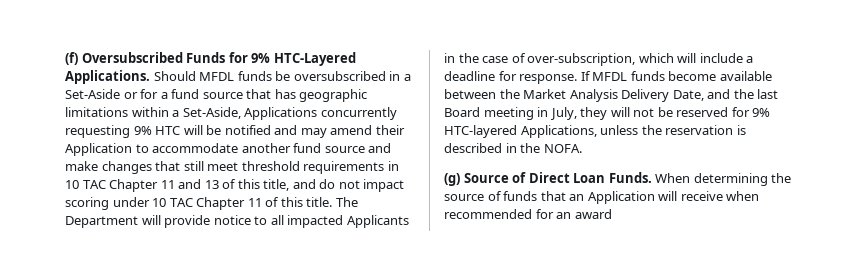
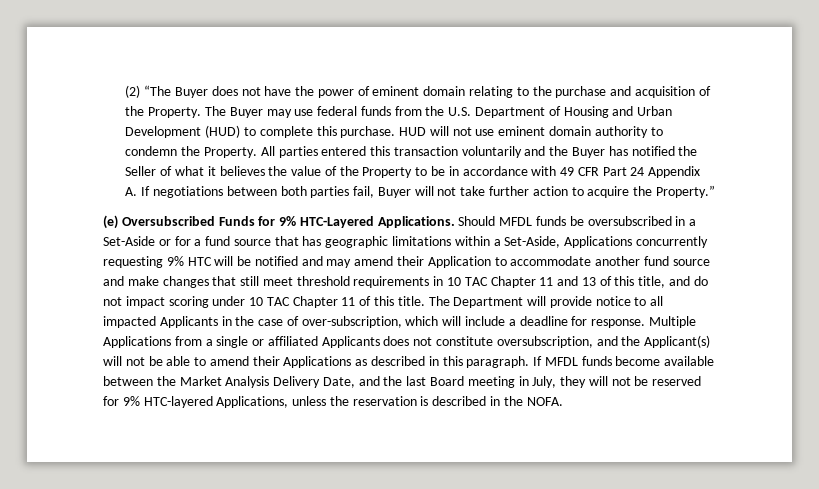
- (f) Oversubscribed Funds for 9% HTC-Layered Applications.
+ (2) “The Buyer does not have the power of eminent domain relating to the purchase and acquisition of the Property. The Buyer may use federal funds from the U.S. Department of Housing and Urban Development (HUD) to complete this purchase. HUD will not use eminent domain authority to condemn the Property. All parties entered this transaction voluntarily and the Buyer has notified the Seller of what it believes the value of the Property to be in accordance with 49 CFR Part 24 Appendix A. If negotiations between both parties fail, Buyer will not take further action to acquire the Property.”
+ (e) Oversubscribed Funds for 9% HTC-Layered Applications.
+ Multiple Applications from a single or affiliated Applicants does not constitute oversubscription, and the Applicant(s) will not be able to amend their Applications as described in this paragraph.
- (g) Source of Direct Loan Funds. When determining the source of funds that an Application will receive when recommended for an award

